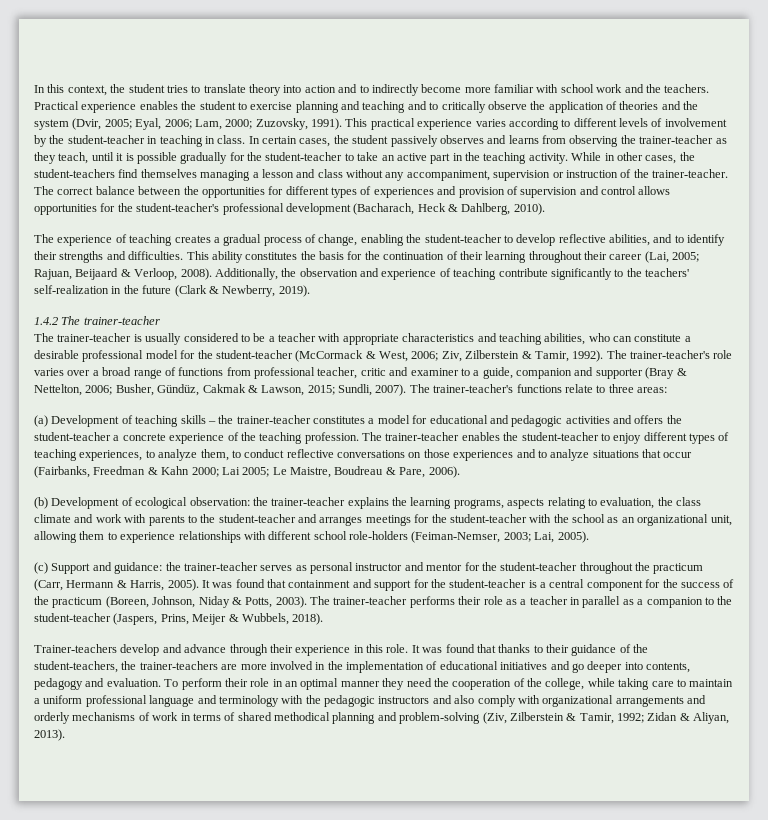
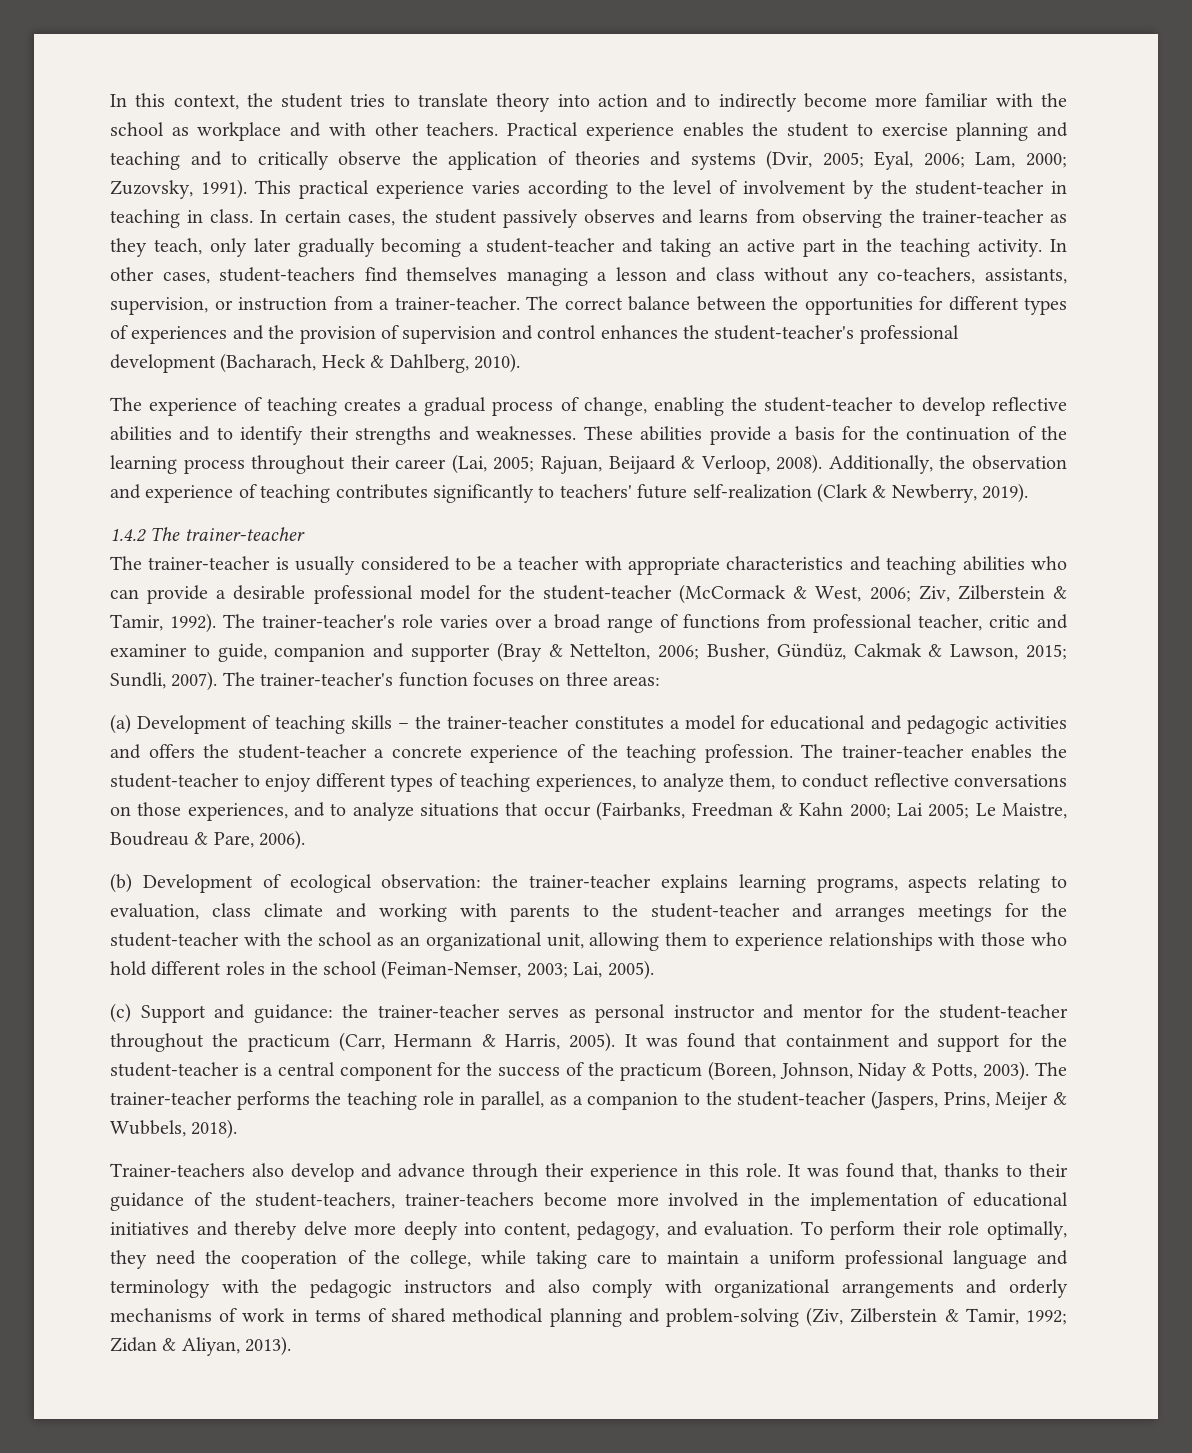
- In this context, the student tries to translate theory into action and to indirectly become more familiar with school work and the teachers.
+ In this context, the student tries to translate theory into action and to indirectly become more familiar with the school as workplace and with other teachers.
- Practical experience enables the student to exercise planning and teaching and to critically observe the application of theories and the system (Dvir, 2005; Eyal, 2006; Lam, 2000; Zuzovsky, 1991).
+ Practical experience enables the student to exercise planning and teaching and to critically observe the application of theories and systems (Dvir, 2005; Eyal, 2006; Lam, 2000; Zuzovsky, 1991).
- This practical experience varies according to different levels of involvement by the student-teacher in teaching in class.
+ This practical experience varies according to the level of involvement by the student-teacher in teaching in class.
- In certain cases, the student passively observes and learns from observing the trainer-teacher as they teach, until it is possible gradually for the student-teacher to take an active part in the teaching activity.
+ In certain cases, the student passively observes and learns from observing the trainer-teacher as they teach, only later gradually becoming a student-teacher and taking an active part in the teaching activity.
- While in other cases, the student-teachers find themselves managing a lesson and class without any accompaniment, supervision or instruction of the trainer-teacher.
+ In other cases, student-teachers find themselves managing a lesson and class without any co-teachers, assistants, supervision, or instruction from a trainer-teacher.
- The correct balance between the opportunities for different types of experiences and provision of supervision and control allows opportunities for the student-teacher's professional development (Bacharach, Heck & Dahlberg, 2010).
+ The correct balance between the opportunities for different types of experiences and the provision of supervision and control enhances the student-teacher's professional development (Bacharach, Heck & Dahlberg, 2010).
- The experience of teaching creates a gradual process of change, enabling the student-teacher to develop reflective abilities, and to identify their strengths and difficulties. This ability constitutes the basis for the continuation of their learning throughout their career (Lai, 2005; Rajuan, Beijaard & Verloop, 2008).
+ The experience of teaching creates a gradual process of change, enabling the student-teacher to develop reflective abilities and to identify their strengths and weaknesses. These abilities provide a basis for the continuation of the learning process throughout their career (Lai, 2005; Rajuan, Beijaard & Verloop, 2008).
- Additionally, the observation and experience of teaching contribute significantly to the teachers' self-realization in the future (Clark & Newberry, 2019).
+ Additionally, the observation and experience of teaching contributes significantly to teachers' future self-realization (Clark & Newberry, 2019).
- The trainer-teacher is usually considered to be a teacher with appropriate characteristics and teaching abilities, who can constitute a desirable professional model for the student-teacher (McCormack & West, 2006; Ziv, Zilberstein & Tamir, 1992).
+ The trainer-teacher is usually considered to be a teacher with appropriate characteristics and teaching abilities who can provide a desirable professional model for the student-teacher (McCormack & West, 2006; Ziv, Zilberstein & Tamir, 1992).
- The trainer-teacher's role varies over a broad range of functions from professional teacher, critic and examiner to a guide, companion and supporter (Bray & Nettelton, 2006; Busher, Gündüz, Cakmak & Lawson, 2015; Sundli, 2007).
+ The trainer-teacher's role varies over a broad range of functions from professional teacher, critic and examiner to guide, companion and supporter (Bray & Nettelton, 2006; Busher, Gündüz, Cakmak & Lawson, 2015; Sundli, 2007).
- The trainer-teacher's functions relate to three areas:
+ The trainer-teacher's function focuses on three areas:
- The trainer-teacher enables the student-teacher to enjoy different types of teaching experiences, to analyze them, to conduct reflective conversations on those experiences and to analyze situations that occur (Fairbanks, Freedman & Kahn 2000; Lai 2005; Le Maistre, Boudreau & Pare, 2006).
+ The trainer-teacher enables the student-teacher to enjoy different types of teaching experiences, to analyze them, to conduct reflective conversations on those experiences, and to analyze situations that occur (Fairbanks, Freedman & Kahn 2000; Lai 2005; Le Maistre, Boudreau & Pare, 2006).
- (b) Development of ecological observation: the trainer-teacher explains the learning programs, aspects relating to evaluation, the class climate and work with parents to the student-teacher and arranges meetings for the student-teacher with the school as an organizational unit, allowing them to experience relationships with different school role-holders (Feiman-Nemser, 2003; Lai, 2005).
+ (b) Development of ecological observation: the trainer-teacher explains learning programs, aspects relating to evaluation, class climate and working with parents to the student-teacher and arranges meetings for the student-teacher with the school as an organizational unit, allowing them to experience relationships with those who hold different roles in the school (Feiman-Nemser, 2003; Lai, 2005).
- The trainer-teacher performs their role as a teacher in parallel as a companion to the student-teacher (Jaspers, Prins, Meijer & Wubbels, 2018).
+ The trainer-teacher performs the teaching role in parallel, as a companion to the student-teacher (Jaspers, Prins, Meijer & Wubbels, 2018).
- Trainer-teachers develop and advance through their experience in this role.
+ Trainer-teachers also develop and advance through their experience in this role.
- It was found that thanks to their guidance of the student-teachers, the trainer-teachers are more involved in the implementation of educational initiatives and go deeper into contents, pedagogy and evaluation.
+ It was found that, thanks to their guidance of the student-teachers, trainer-teachers become more involved in the implementation of educational initiatives and thereby delve more deeply into content, pedagogy, and evaluation.
- To perform their role in an optimal manner they need the cooperation of the college, while taking care to maintain a uniform professional language and terminology with the pedagogic instructors and also comply with organizational arrangements and orderly mechanisms of work in terms of shared methodical planning and problem-solving (Ziv, Zilberstein & Tamir, 1992; Zidan & Aliyan, 2013).
+ To perform their role optimally, they need the cooperation of the college, while taking care to maintain a uniform professional language and terminology with the pedagogic instructors and also comply with organizational arrangements and orderly mechanisms of work in terms of shared methodical planning and problem-solving (Ziv, Zilberstein & Tamir, 1992; Zidan & Aliyan, 2013).

